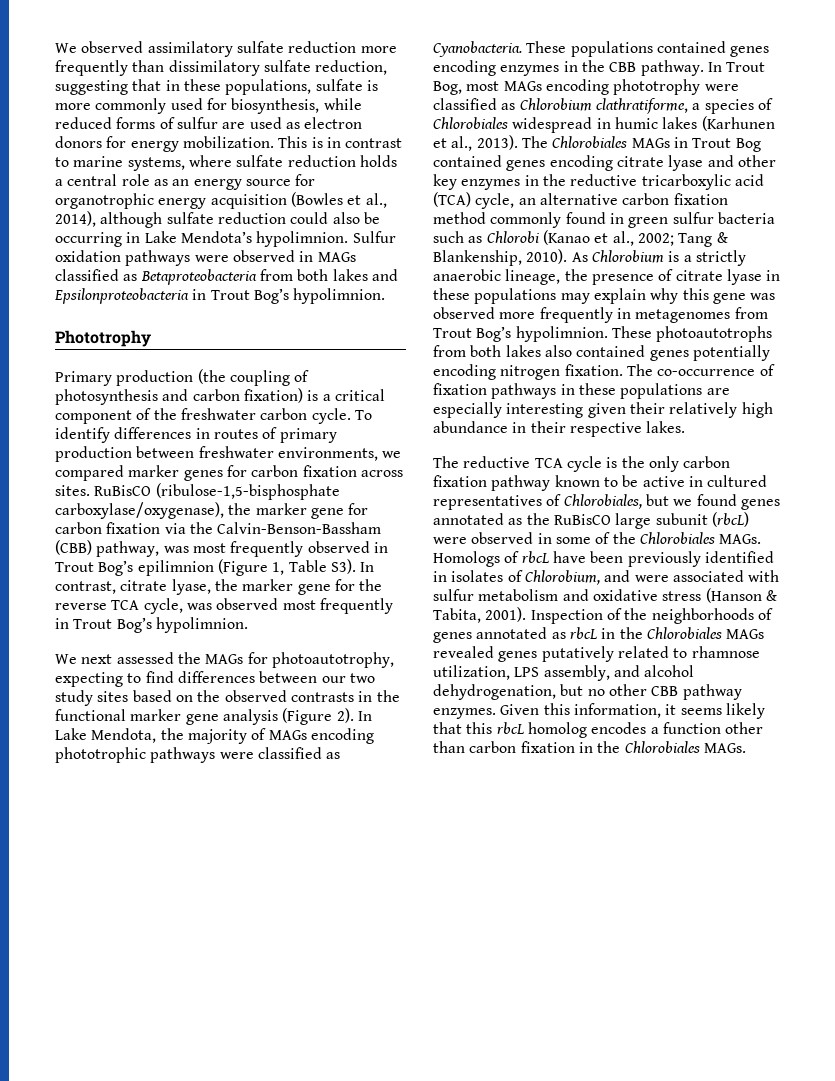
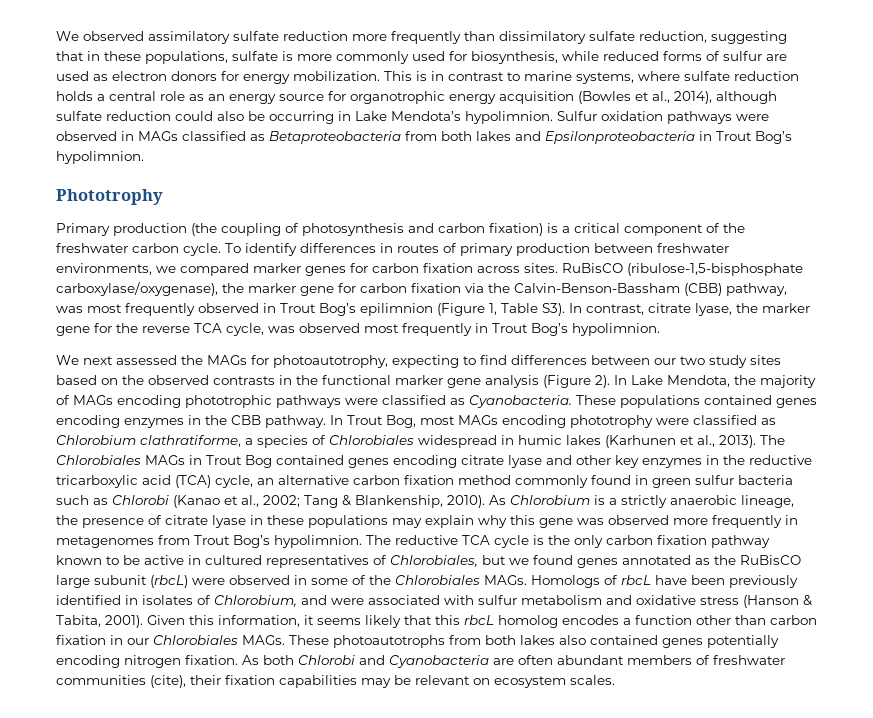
- As Chlorobium is a strictly anaerobic lineage, the presence of citrate lyase in these populations may explain why this gene was observed more frequently in metagenomes from Trout Bog’s hypolimnion. These photoautotrophs from both lakes also contained genes potentially encoding nitrogen fixation. The co-occurrence of fixation pathways in these populations are especially interesting given their relatively high abundance in their respective lakes.
- The reductive TCA cycle is the only carbon fixation pathway known to be active in cultured representatives of Chlorobiales, but we found genes annotated as the RuBisCO large subunit (rbcL) were observed in some of the Chlorobiales MAGs.
+ As Chlorobium is a strictly anaerobic lineage, the presence of citrate lyase in these populations may explain why this gene was observed more frequently in metagenomes from Trout Bog’s hypolimnion. The reductive TCA cycle is the only carbon fixation pathway known to be active in cultured representatives of Chlorobiales, but we found genes annotated as the RuBisCO large subunit (rbcL) were observed in some of the Chlorobiales MAGs.
- Inspection of the neighborhoods of genes annotated as rbcL in the Chlorobiales MAGs revealed genes putatively related to rhamnose utilization, LPS assembly, and alcohol dehydrogenation, but no other CBB pathway enzymes.
- Given this information, it seems likely that this rbcL homolog encodes a function other than carbon fixation in the Chlorobiales MAGs.
+ Given this information, it seems likely that this rbcL homolog encodes a function other than carbon fixation in our Chlorobiales MAGs. These photoautotrophs from both lakes also contained genes potentially encoding nitrogen fixation. As both Chlorobi and Cyanobacteria are often abundant members of freshwater communities (cite), their fixation capabilities may be relevant on ecosystem scales.

